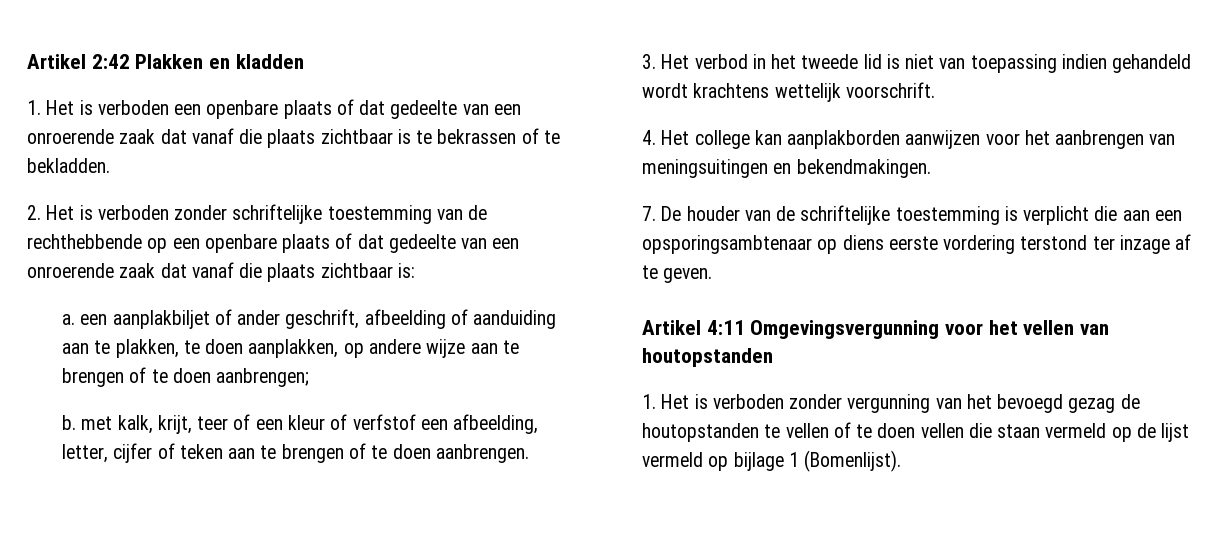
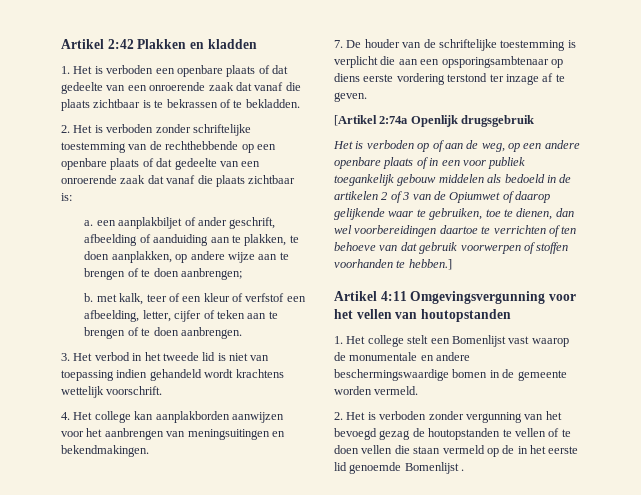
- b. met kalk, krijt, teer of een kleur of verfstof een afbeelding, letter, cijfer of teken aan te brengen of te doen aanbrengen.
+ b. met kalk, teer of een kleur of verfstof een afbeelding, letter, cijfer of teken aan te brengen of te doen aanbrengen.
+ [Artikel 2:74a Openlijk drugsgebruik
+ Het is verboden op of aan de weg, op een andere openbare plaats of in een voor publiek toegankelijk gebouw middelen als bedoeld in de artikelen 2 of 3 van de Opiumwet of daarop gelijkende waar te gebruiken, toe te dienen, dan wel voorbereidingen daartoe te verrichten of ten behoeve van dat gebruik voorwerpen of stoffen voorhanden te hebben.]
- 1. Het is verboden zonder vergunning van het bevoegd gezag de houtopstanden te vellen of te doen vellen die staan vermeld op de lijst vermeld op bijlage 1 (Bomenlijst).
+ 1. Het college stelt een Bomenlijst vast waarop de monumentale en andere beschermingswaardige bomen in de gemeente worden vermeld.
+ 2. Het is verboden zonder vergunning van het bevoegd gezag de houtopstanden te vellen of te doen vellen die staan vermeld op de in het eerste lid genoemde Bomenlijst .

